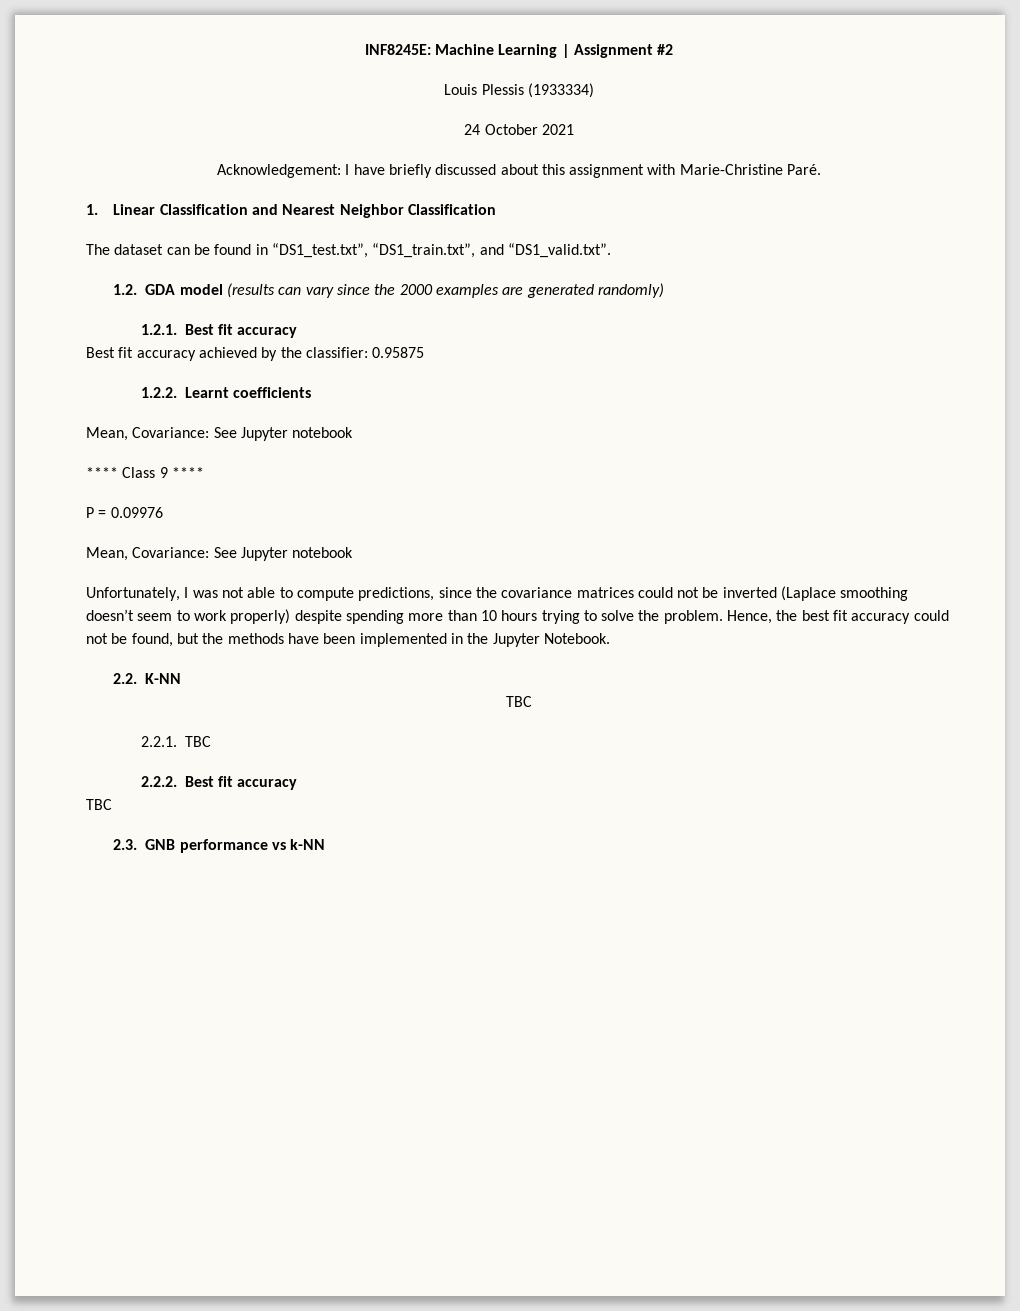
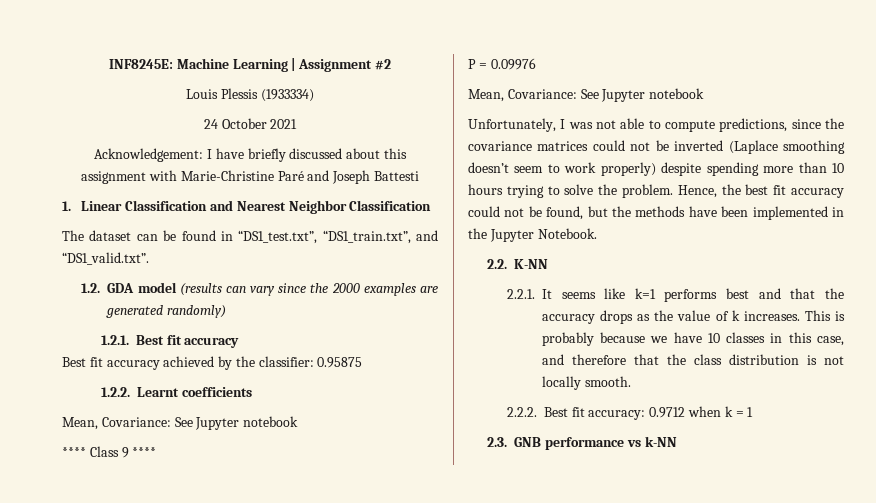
- Acknowledgement: I have briefly discussed about this assignment with Marie-Christine Paré.
+ Acknowledgement: I have briefly discussed about this assignment with Marie-Christine Paré and Joseph Battesti
  2.2. K-NN
- TBC
- 2.2.1. TBC
- 2.2.2. Best fit accuracy
- TBC
+ 2.2.1. It seems like k=1 performs best and that the accuracy drops as the value of k increases. This is probably because we have 10 classes in this case, and therefore that the class distribution is not locally smooth.
+ 2.2.2. Best fit accuracy: 0.9712 when k = 1

